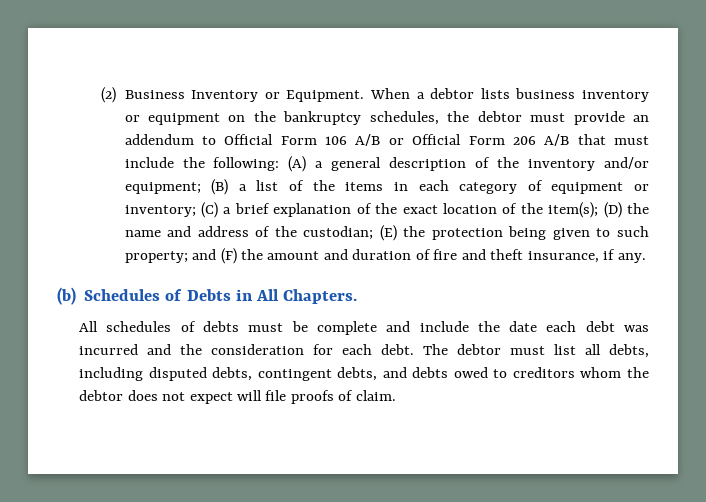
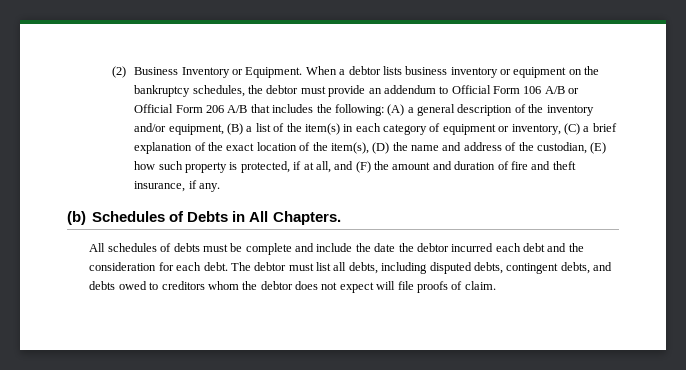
- When a debtor lists business inventory or equipment on the bankruptcy schedules, the debtor must provide an addendum to Official Form 106 A/B or Official Form 206 A/B that must include the following:
+ When a debtor lists business inventory or equipment on the bankruptcy schedules, the debtor must provide an addendum to Official Form 106 A/B or Official Form 206 A/B that includes the following:
- (A) a general description of the inventory and/or equipment; (B) a list of the items in each category of equipment or inventory; (C) a brief explanation of the exact location of the item(s); (D) the name and address of the custodian; (E) the protection being given to such property; and (F) the amount and duration of fire and theft insurance, if any.
+ (A) a general description of the inventory and/or equipment, (B) a list of the item(s) in each category of equipment or inventory, (C) a brief explanation of the exact location of the item(s), (D) the name and address of the custodian, (E) how such property is protected, if at all, and (F) the amount and duration of fire and theft insurance, if any.
- All schedules of debts must be complete and include the date each debt was incurred and the consideration for each debt.
+ All schedules of debts must be complete and include the date the debtor incurred each debt and the consideration for each debt.

